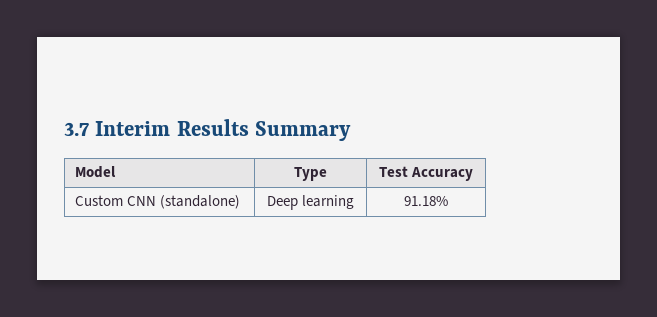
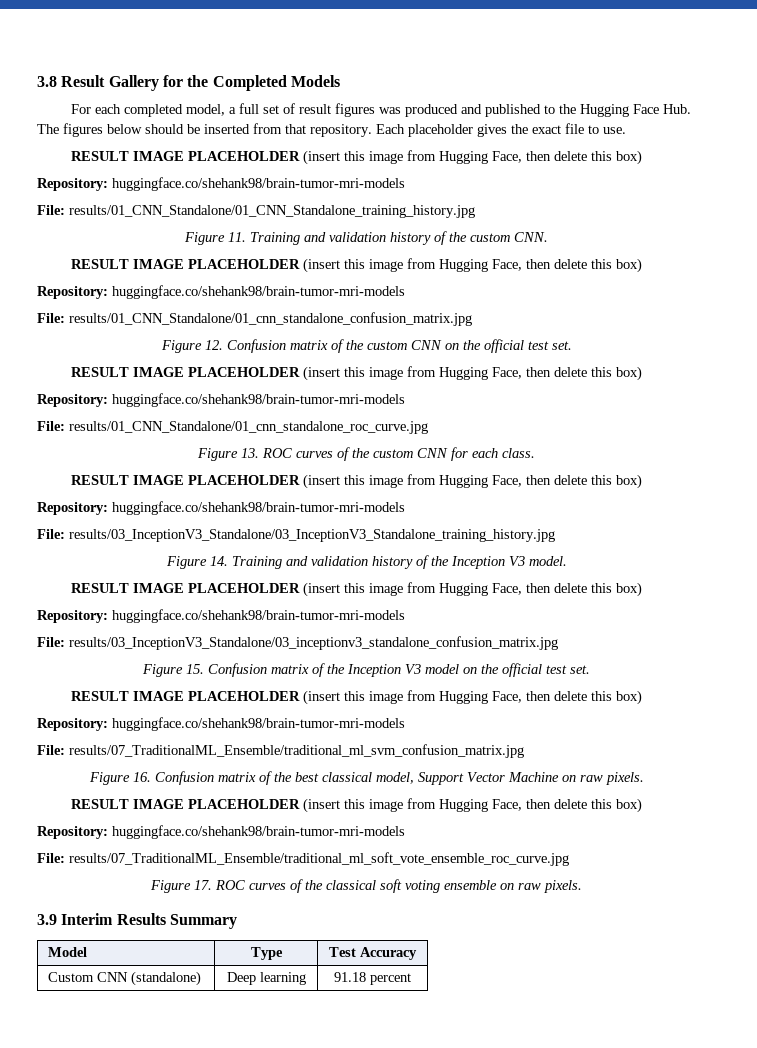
- 3.7 Interim Results Summary
+ 3.8 Result Gallery for the Completed Models
+ For each completed model, a full set of result figures was produced and published to the Hugging Face Hub. The figures below should be inserted from that repository. Each placeholder gives the exact file to use.
+ RESULT IMAGE PLACEHOLDER (insert this image from Hugging Face, then delete this box)
+ Repository: huggingface.co/shehank98/brain-tumor-mri-models
+ File: results/01_CNN_Standalone/01_CNN_Standalone_training_history.jpg
+ Figure 11. Training and validation history of the custom CNN.
+ RESULT IMAGE PLACEHOLDER (insert this image from Hugging Face, then delete this box)
+ Repository: huggingface.co/shehank98/brain-tumor-mri-models
+ File: results/01_CNN_Standalone/01_cnn_standalone_confusion_matrix.jpg
+ Figure 12. Confusion matrix of the custom CNN on the official test set.
+ RESULT IMAGE PLACEHOLDER (insert this image from Hugging Face, then delete this box)
+ Repository: huggingface.co/shehank98/brain-tumor-mri-models
+ File: results/01_CNN_Standalone/01_cnn_standalone_roc_curve.jpg
+ Figure 13. ROC curves of the custom CNN for each class.
+ RESULT IMAGE PLACEHOLDER (insert this image from Hugging Face, then delete this box)
+ Repository: huggingface.co/shehank98/brain-tumor-mri-models
+ File: results/03_InceptionV3_Standalone/03_InceptionV3_Standalone_training_history.jpg
+ Figure 14. Training and validation history of the Inception V3 model.
+ RESULT IMAGE PLACEHOLDER (insert this image from Hugging Face, then delete this box)
+ Repository: huggingface.co/shehank98/brain-tumor-mri-models
+ File: results/03_InceptionV3_Standalone/03_inceptionv3_standalone_confusion_matrix.jpg
+ Figure 15. Confusion matrix of the Inception V3 model on the official test set.
+ RESULT IMAGE PLACEHOLDER (insert this image from Hugging Face, then delete this box)
+ Repository: huggingface.co/shehank98/brain-tumor-mri-models
+ File: results/07_TraditionalML_Ensemble/traditional_ml_svm_confusion_matrix.jpg
+ Figure 16. Confusion matrix of the best classical model, Support Vector Machine on raw pixels.
+ RESULT IMAGE PLACEHOLDER (insert this image from Hugging Face, then delete this box)
+ Repository: huggingface.co/shehank98/brain-tumor-mri-models
+ File: results/07_TraditionalML_Ensemble/traditional_ml_soft_vote_ensemble_roc_curve.jpg
+ Figure 17. ROC curves of the classical soft voting ensemble on raw pixels.
+ 3.9 Interim Results Summary
- Custom CNN (standalone) | Deep learning | 91.18%
+ Custom CNN (standalone) | Deep learning | 91.18 percent

